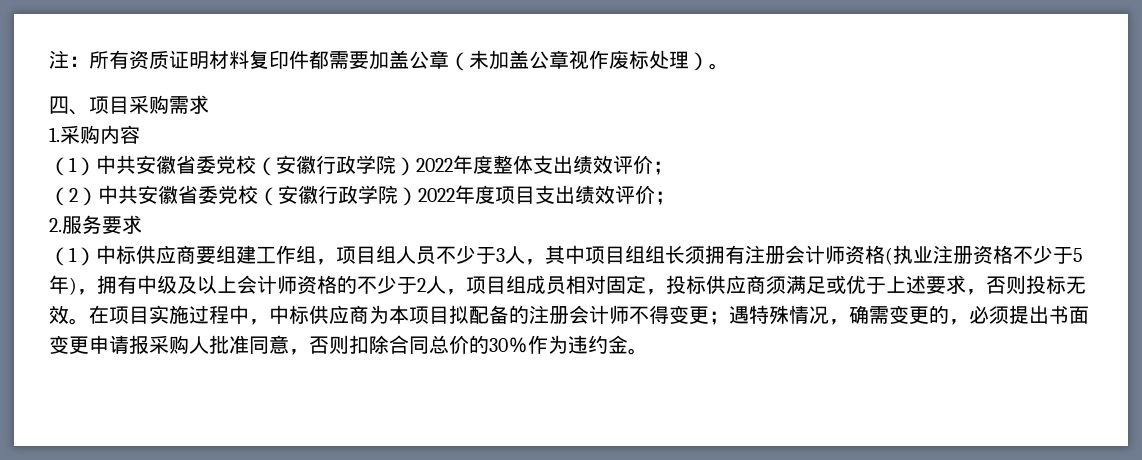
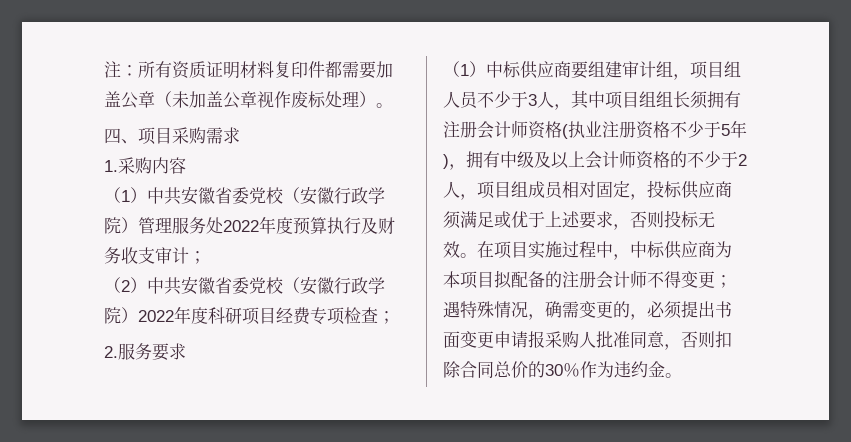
- （1）中共安徽省委党校（安徽行政学院）2022年度整体支出绩效评价；
+ （1）中共安徽省委党校（安徽行政学院）管理服务处2022年度预算执行及财务收支审计；
- （2）中共安徽省委党校（安徽行政学院）2022年度项目支出绩效评价；
+ （2）中共安徽省委党校（安徽行政学院）2022年度科研项目经费专项检查；
- （1）中标供应商要组建工作组，项目组人员不少于3人，其中项目组组长须拥有注册会计师资格(执业注册资格不少于5年)，拥有中级及以上会计师资格的不少于2人，项目组成员相对固定，投标供应商须满足或优于上述要求，否则投标无效。
+ （1）中标供应商要组建审计组，项目组人员不少于3人，其中项目组组长须拥有注册会计师资格(执业注册资格不少于5年)，拥有中级及以上会计师资格的不少于2人，项目组成员相对固定，投标供应商须满足或优于上述要求，否则投标无效。

